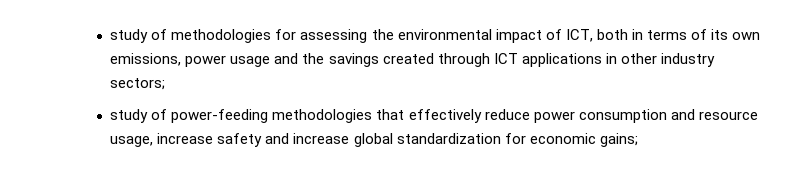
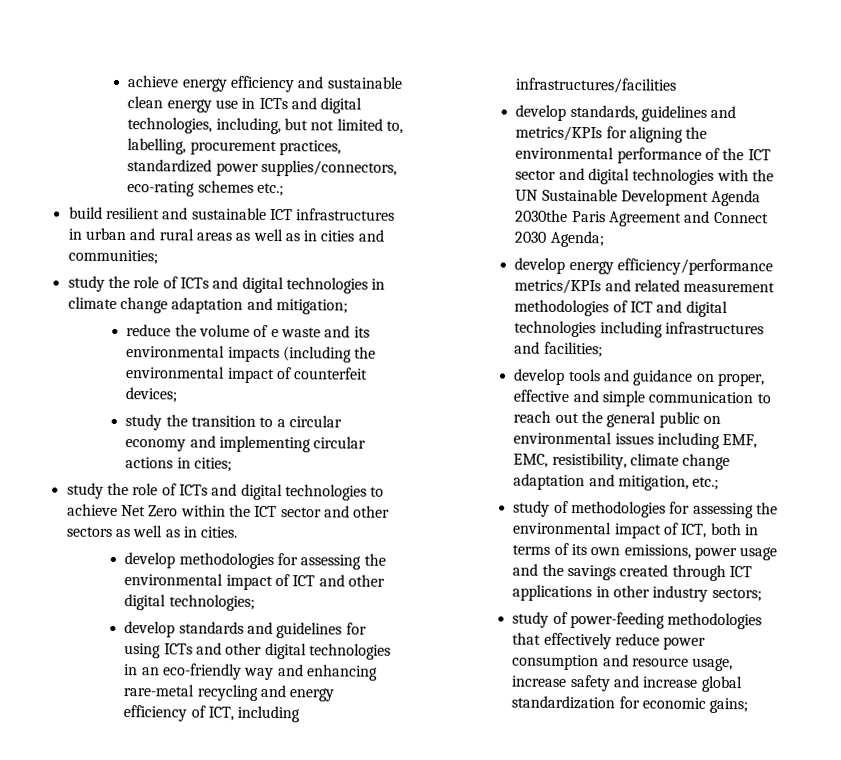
+ achieve energy efficiency and sustainable clean energy use in ICTs and digital technologies, including, but not limited to, labelling, procurement practices, standardized power supplies/connectors, eco-rating schemes etc.;
+ build resilient and sustainable ICT infrastructures in urban and rural areas as well as in cities and communities;
+ study the role of ICTs and digital technologies in climate change adaptation and mitigation;
+ reduce the volume of e waste and its environmental impacts (including the environmental impact of counterfeit devices;
+ study the transition to a circular economy and implementing circular actions in cities;
+ study the role of ICTs and digital technologies to achieve Net Zero within the ICT sector and other sectors as well as in cities.
+ develop methodologies for assessing the environmental impact of ICT and other digital technologies;
+ develop standards and guidelines for using ICTs and other digital technologies in an eco-friendly way and enhancing rare-metal recycling and energy efficiency of ICT, including infrastructures/facilities
+ develop standards, guidelines and metrics/KPIs for aligning the environmental performance of the ICT sector and digital technologies with the UN Sustainable Development Agenda 2030the Paris Agreement and Connect 2030 Agenda;
+ develop energy efficiency/performance metrics/KPIs and related measurement methodologies of ICT and digital technologies including infrastructures and facilities;
+ develop tools and guidance on proper, effective and simple communication to reach out the general public on environmental issues including EMF, EMC, resistibility, climate change adaptation and mitigation, etc.;

